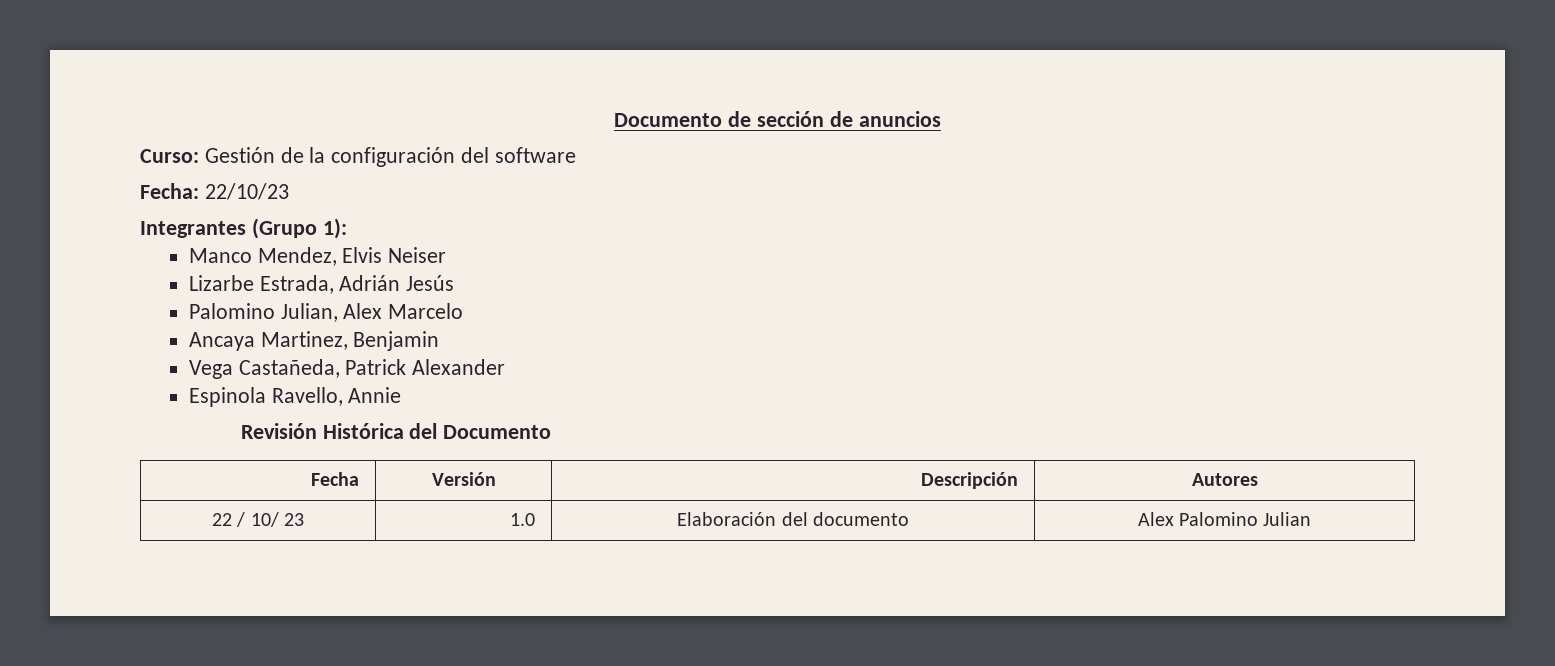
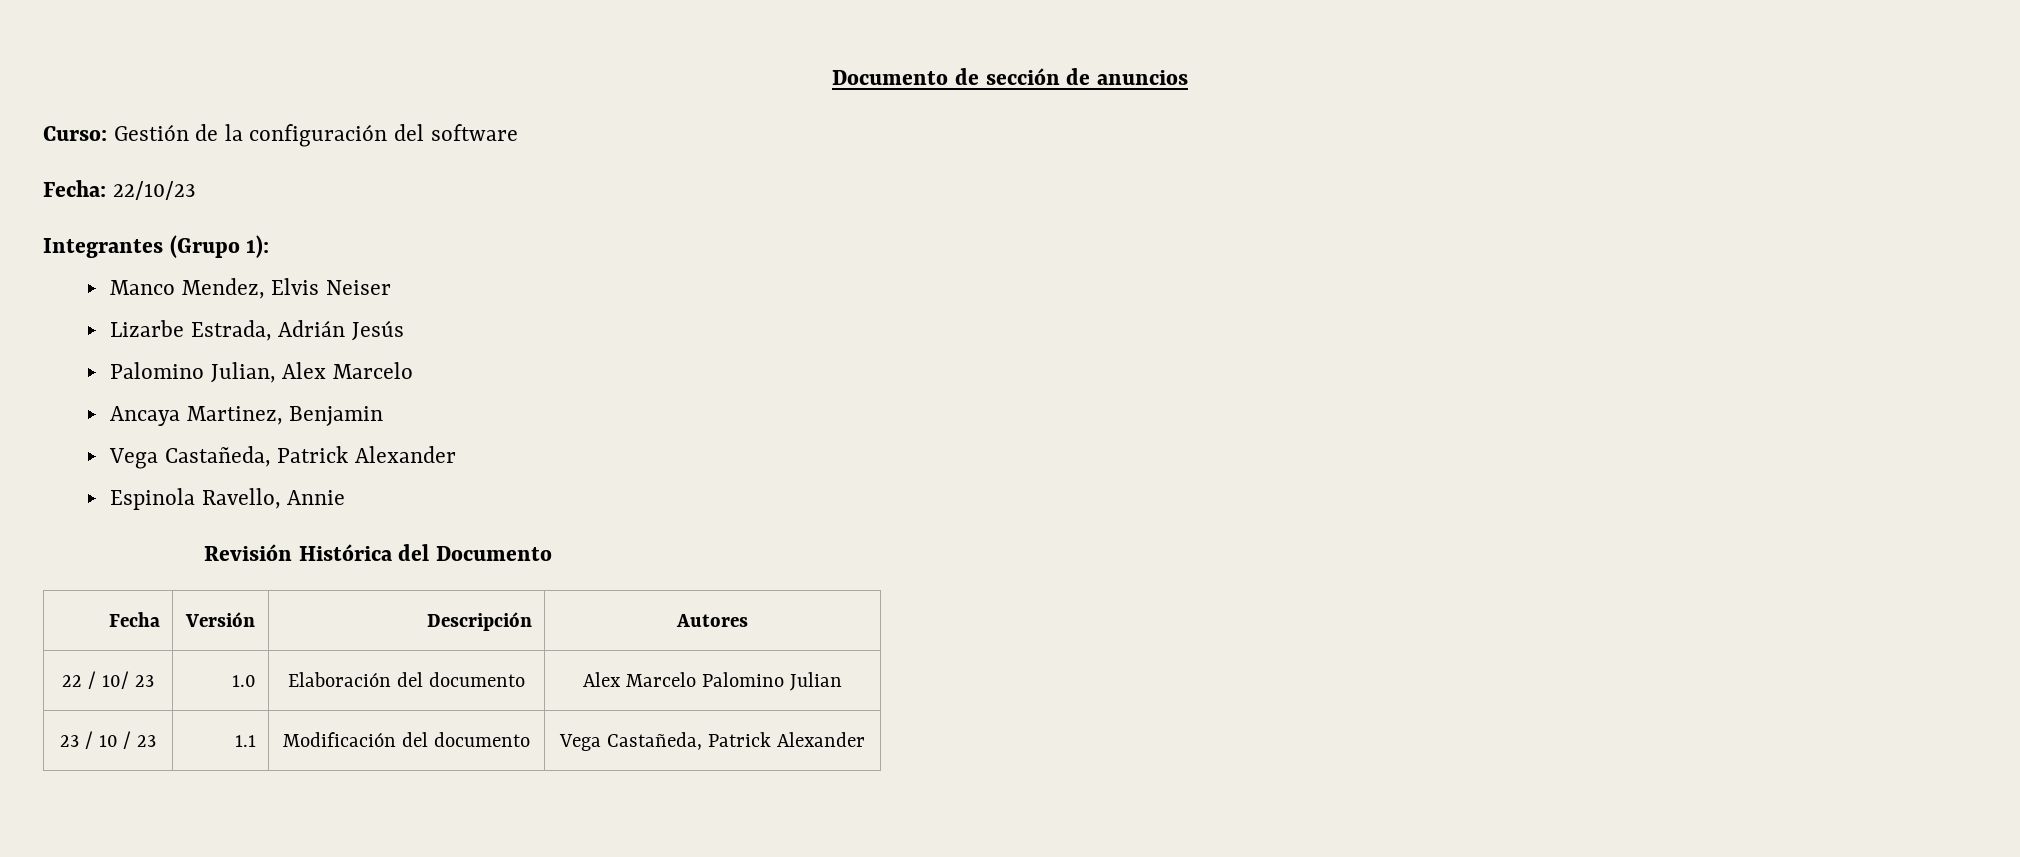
- 22 / 10/ 23 | 1.0 | Elaboración del documento | Alex Palomino Julian
+ 22 / 10/ 23 | 1.0 | Elaboración del documento | Alex Marcelo Palomino Julian
+ 23 / 10 / 23 | 1.1 | Modificación del documento | Vega Castañeda, Patrick Alexander

